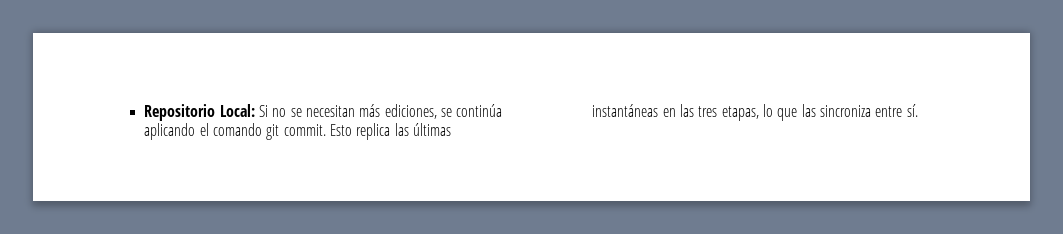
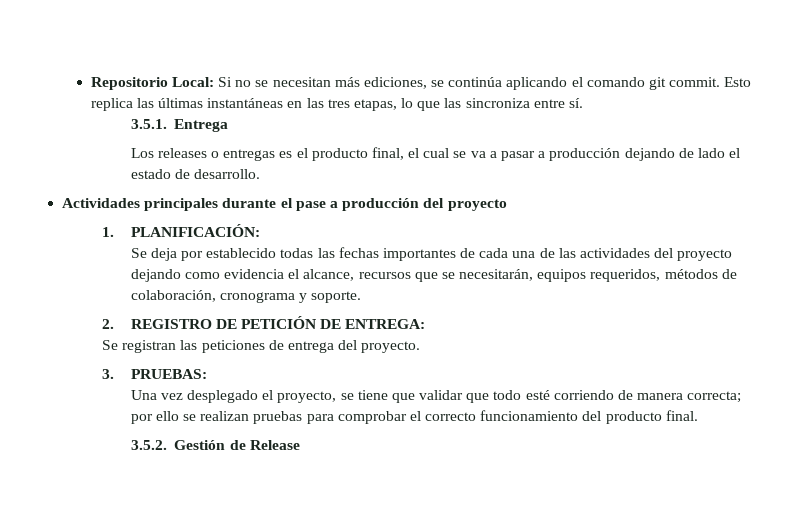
+ 3.5.1. Entrega
+ Los releases o entregas es el producto final, el cual se va a pasar a producción dejando de lado el estado de desarrollo.
+ Actividades principales durante el pase a producción del proyecto
+ 1. PLANIFICACIÓN:
+ Se deja por establecido todas las fechas importantes de cada una de las actividades del proyecto dejando como evidencia el alcance, recursos que se necesitarán, equipos requeridos, métodos de colaboración, cronograma y soporte.
+ 2. REGISTRO DE PETICIÓN DE ENTREGA:
+ Se registran las peticiones de entrega del proyecto.
+ 3. PRUEBAS:
+ Una vez desplegado el proyecto, se tiene que validar que todo esté corriendo de manera correcta; por ello se realizan pruebas para comprobar el correcto funcionamiento del producto final.
+ 3.5.2. Gestión de Release

